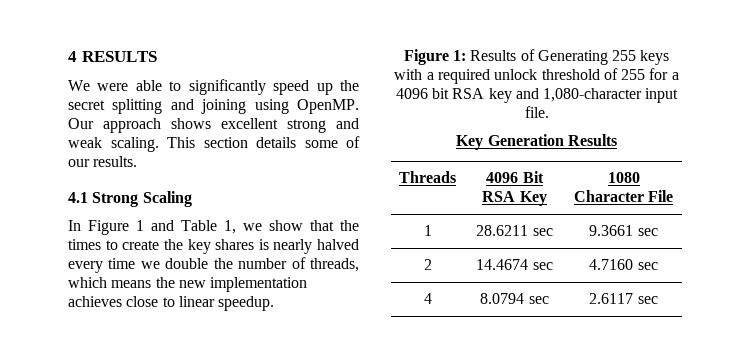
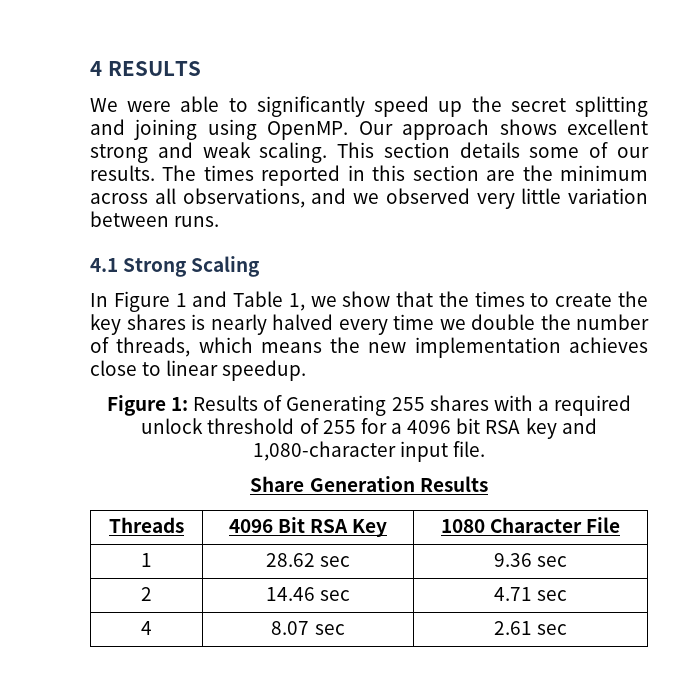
+ The times reported in this section are the minimum across all observations, and we observed very little variation between runs.
- Figure 1: Results of Generating 255 keys with a required unlock threshold of 255 for a 4096 bit RSA key and 1,080-character input file.
+ Figure 1: Results of Generating 255 shares with a required unlock threshold of 255 for a 4096 bit RSA key and 1,080-character input file.
- Key Generation Results
+ Share Generation Results
- 1 | 28.6211 sec | 9.3661 sec
+ 1 | 28.62 sec | 9.36 sec
- 2 | 14.4674 sec | 4.7160 sec
+ 2 | 14.46 sec | 4.71 sec
- 4 | 8.0794 sec | 2.6117 sec
+ 4 | 8.07 sec | 2.61 sec

